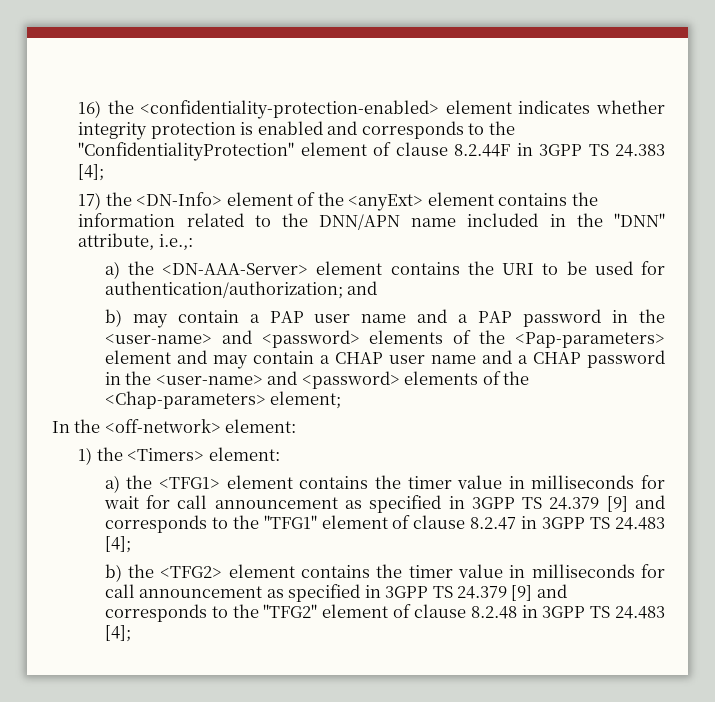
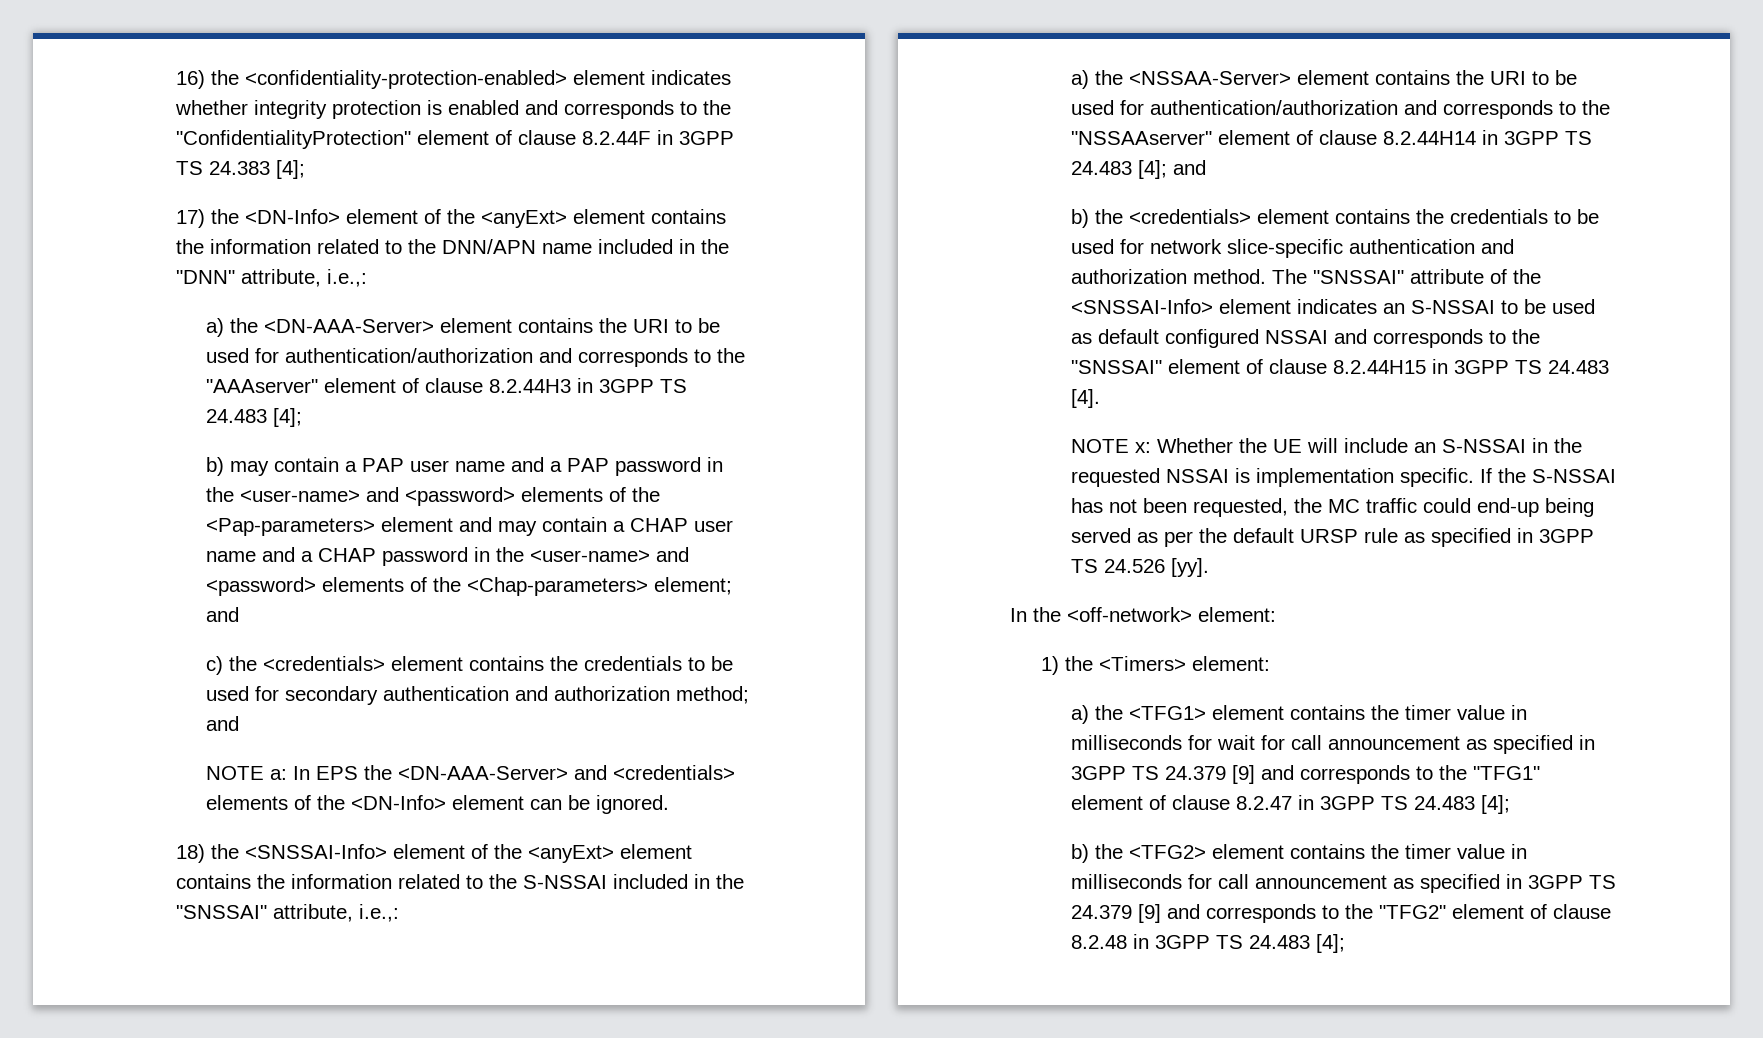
- a) the <DN-AAA-Server> element contains the URI to be used for authentication/authorization; and
+ a) the <DN-AAA-Server> element contains the URI to be used for authentication/authorization and corresponds to the "AAAserver" element of clause 8.2.44H3 in 3GPP TS 24.483 [4];
- b) may contain a PAP user name and a PAP password in the <user-name> and <password> elements of the <Pap-parameters> element and may contain a CHAP user name and a CHAP password in the <user-name> and <password> elements of the <Chap-parameters> element;
+ b) may contain a PAP user name and a PAP password in the <user-name> and <password> elements of the <Pap-parameters> element and may contain a CHAP user name and a CHAP password in the <user-name> and <password> elements of the <Chap-parameters> element; and
+ c) the <credentials> element contains the credentials to be used for secondary authentication and authorization method; and
+ NOTE a: In EPS the <DN-AAA-Server> and <credentials> elements of the <DN-Info> element can be ignored.
+ 18) the <SNSSAI-Info> element of the <anyExt> element contains the information related to the S-NSSAI included in the "SNSSAI" attribute, i.e.,:
+ a) the <NSSAA-Server> element contains the URI to be used for authentication/authorization and corresponds to the "NSSAAserver" element of clause 8.2.44H14 in 3GPP TS 24.483 [4]; and
+ b) the <credentials> element contains the credentials to be used for network slice-specific authentication and authorization method. The "SNSSAI" attribute of the <SNSSAI-Info> element indicates an S-NSSAI to be used as default configured NSSAI and corresponds to the "SNSSAI" element of clause 8.2.44H15 in 3GPP TS 24.483 [4].
+ NOTE x: Whether the UE will include an S-NSSAI in the requested NSSAI is implementation specific. If the S-NSSAI has not been requested, the MC traffic could end-up being served as per the default URSP rule as specified in 3GPP TS 24.526 [yy].

